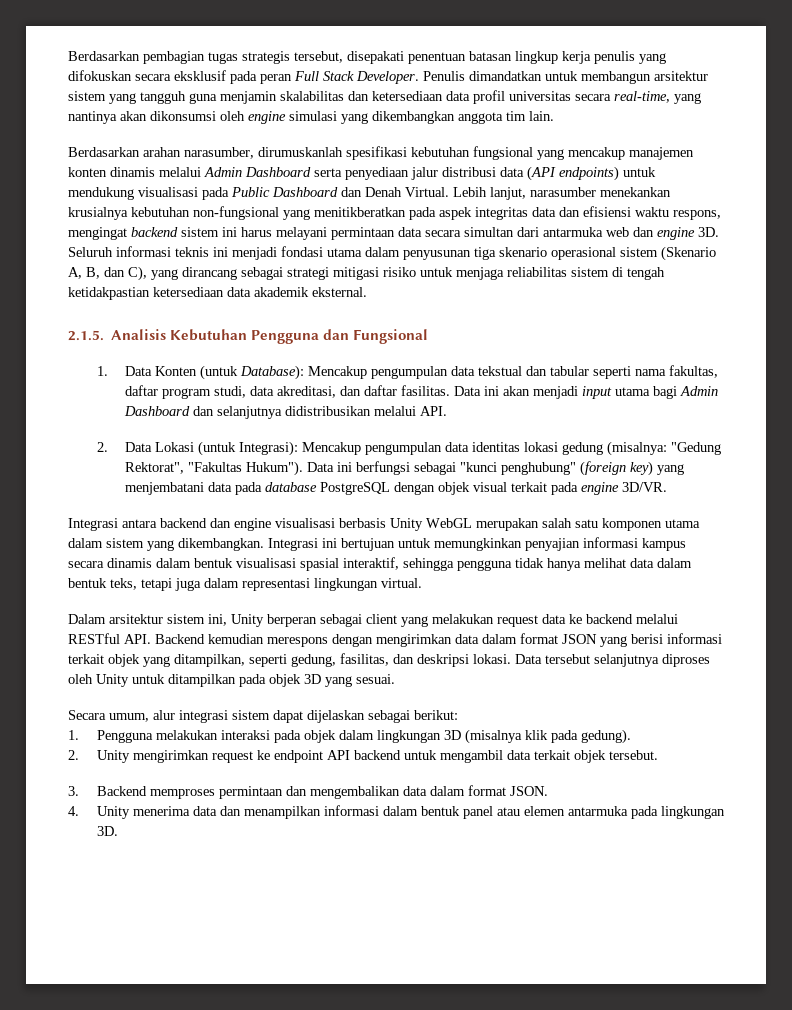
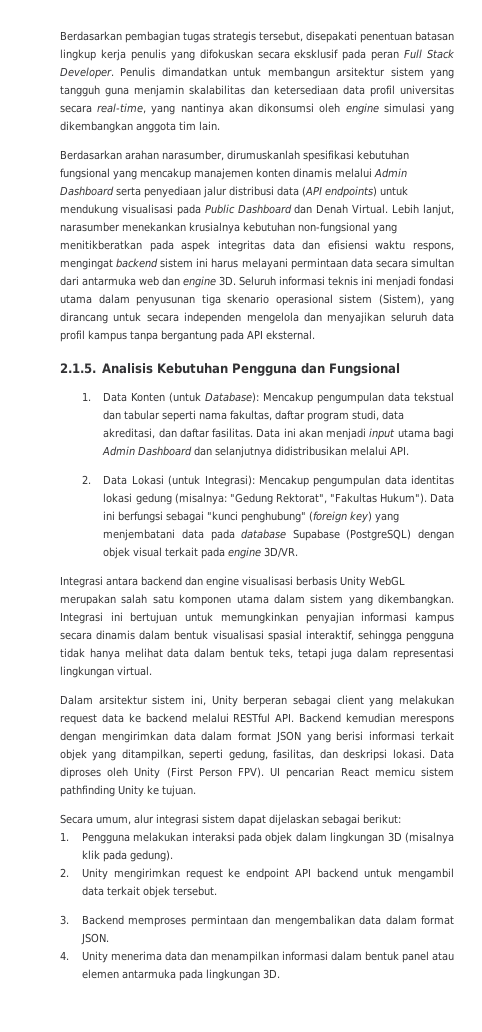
- Seluruh informasi teknis ini menjadi fondasi utama dalam penyusunan tiga skenario operasional sistem (Skenario A, B, dan C), yang dirancang sebagai strategi mitigasi risiko untuk menjaga reliabilitas sistem di tengah ketidakpastian ketersediaan data akademik eksternal.
+ Seluruh informasi teknis ini menjadi fondasi utama dalam penyusunan tiga skenario operasional sistem (Sistem), yang dirancang untuk secara independen mengelola dan menyajikan seluruh data profil kampus tanpa bergantung pada API eksternal.
- Data ini berfungsi sebagai "kunci penghubung" (foreign key) yang menjembatani data pada database PostgreSQL dengan objek visual terkait pada engine 3D/VR.
+ Data ini berfungsi sebagai "kunci penghubung" (foreign key) yang menjembatani data pada database Supabase (PostgreSQL) dengan objek visual terkait pada engine 3D/VR.
- Data tersebut selanjutnya diproses oleh Unity untuk ditampilkan pada objek 3D yang sesuai.
+ Data diproses oleh Unity (First Person FPV). UI pencarian React memicu sistem pathfinding Unity ke tujuan.

